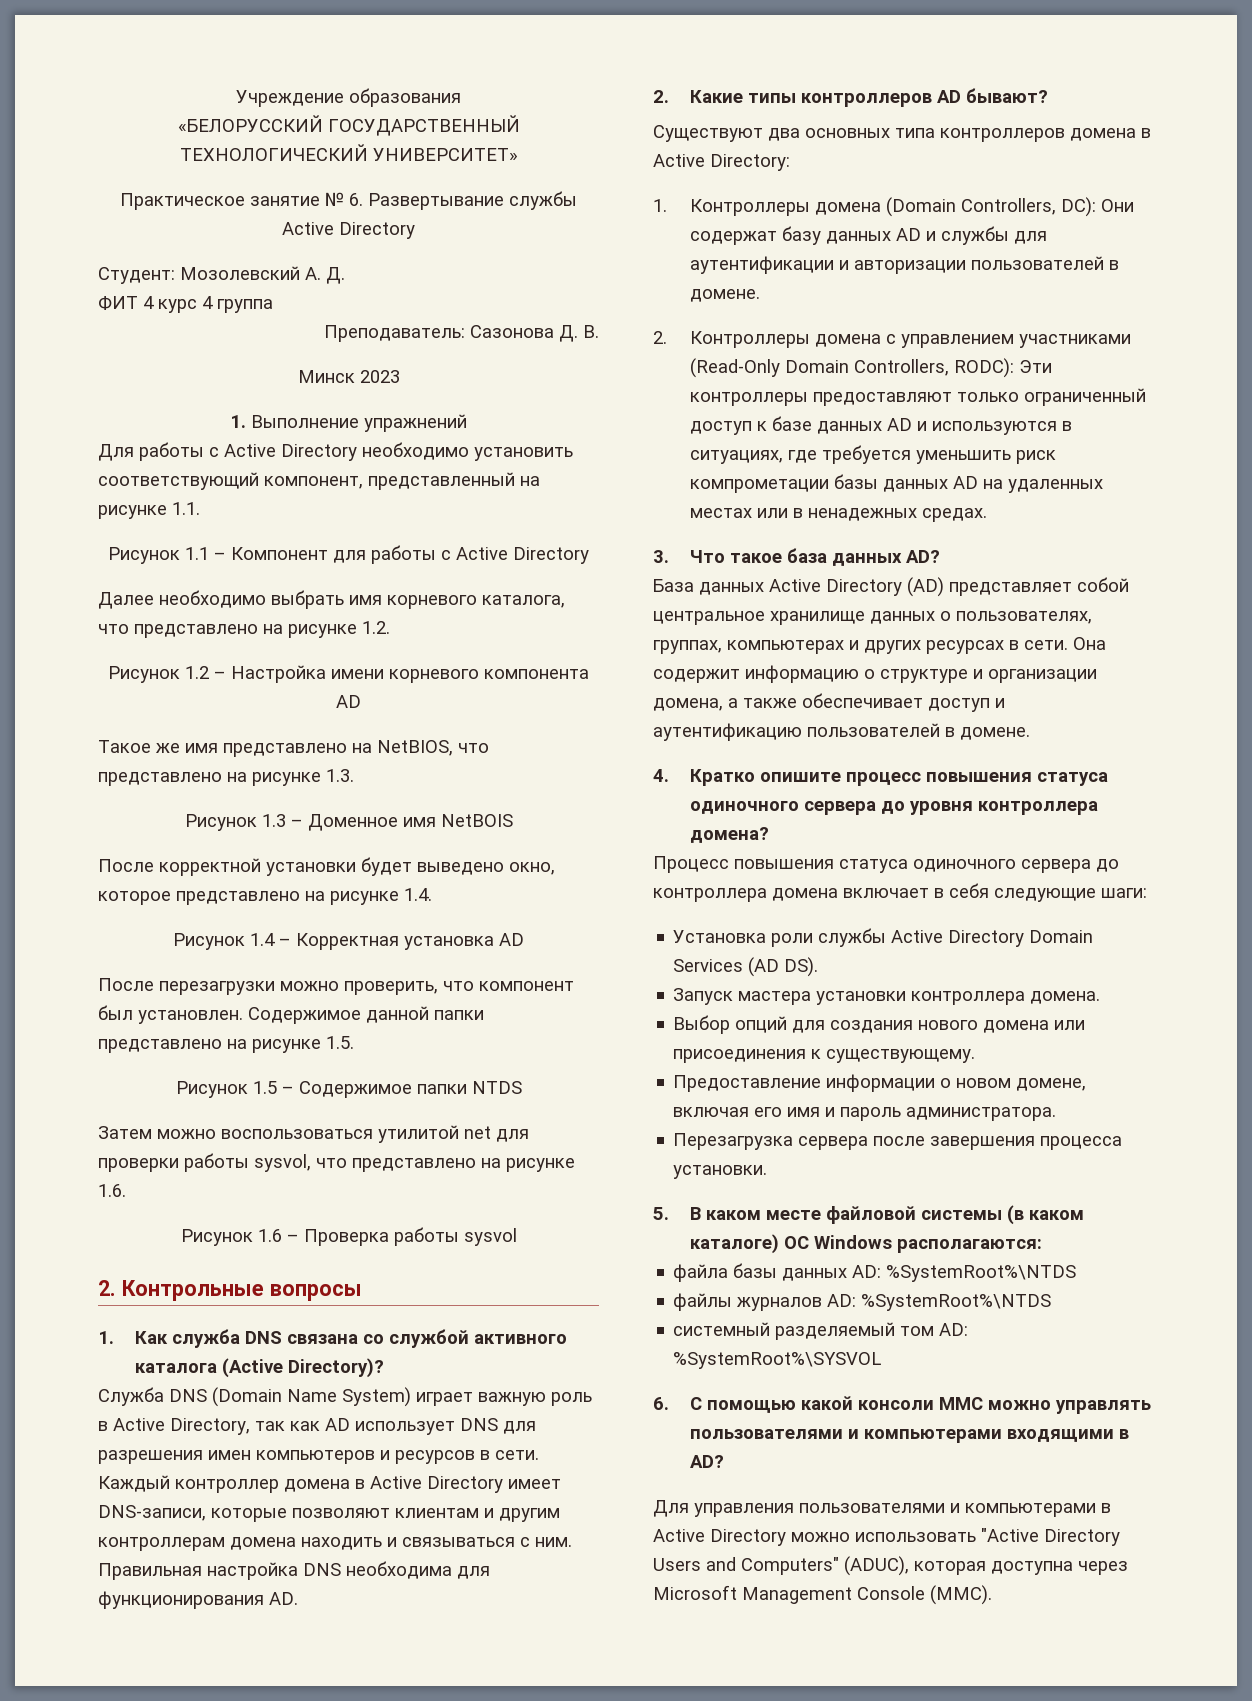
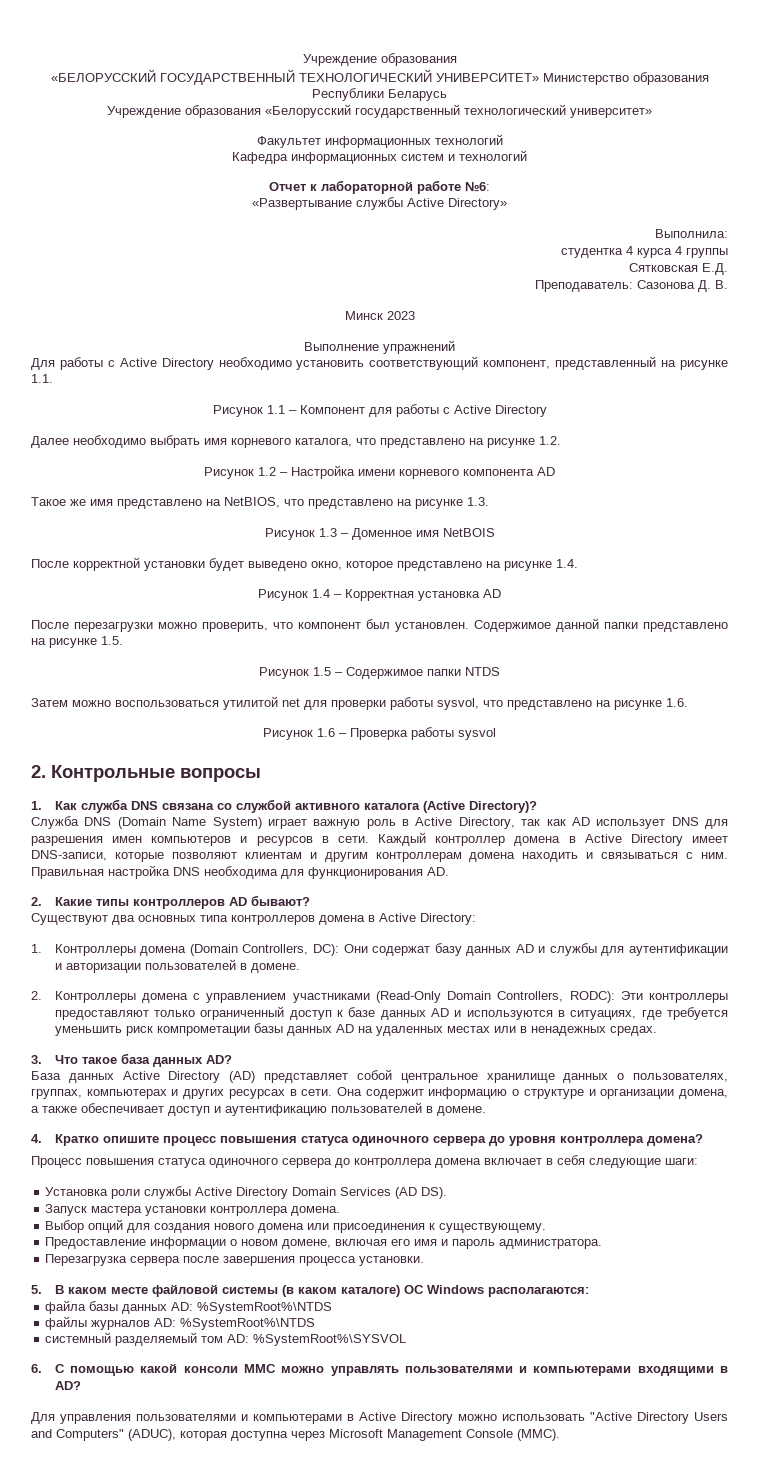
- «БЕЛОРУССКИЙ ГОСУДАРСТВЕННЫЙ ТЕХНОЛОГИЧЕСКИЙ УНИВЕРСИТЕТ»
- Практическое занятие № 6. Развертывание службы Active Directory
- Студент: Мозолевский А. Д.
- ФИТ 4 курс 4 группа
+ «БЕЛОРУССКИЙ ГОСУДАРСТВЕННЫЙ ТЕХНОЛОГИЧЕСКИЙ УНИВЕРСИТЕТ» Министерство образования Республики Беларусь
+ Учреждение образования «Белорусский государственный технологический университет»
+ Факультет информационных технологий
+ Кафедра информационных систем и технологий
+ Отчет к лабораторной работе №6:
+ «Развертывание службы Active Directory»
+ Выполнила:
+ студентка 4 курса 4 группы
+ Сятковская Е.Д.
- 1. Выполнение упражнений
+ Выполнение упражнений

